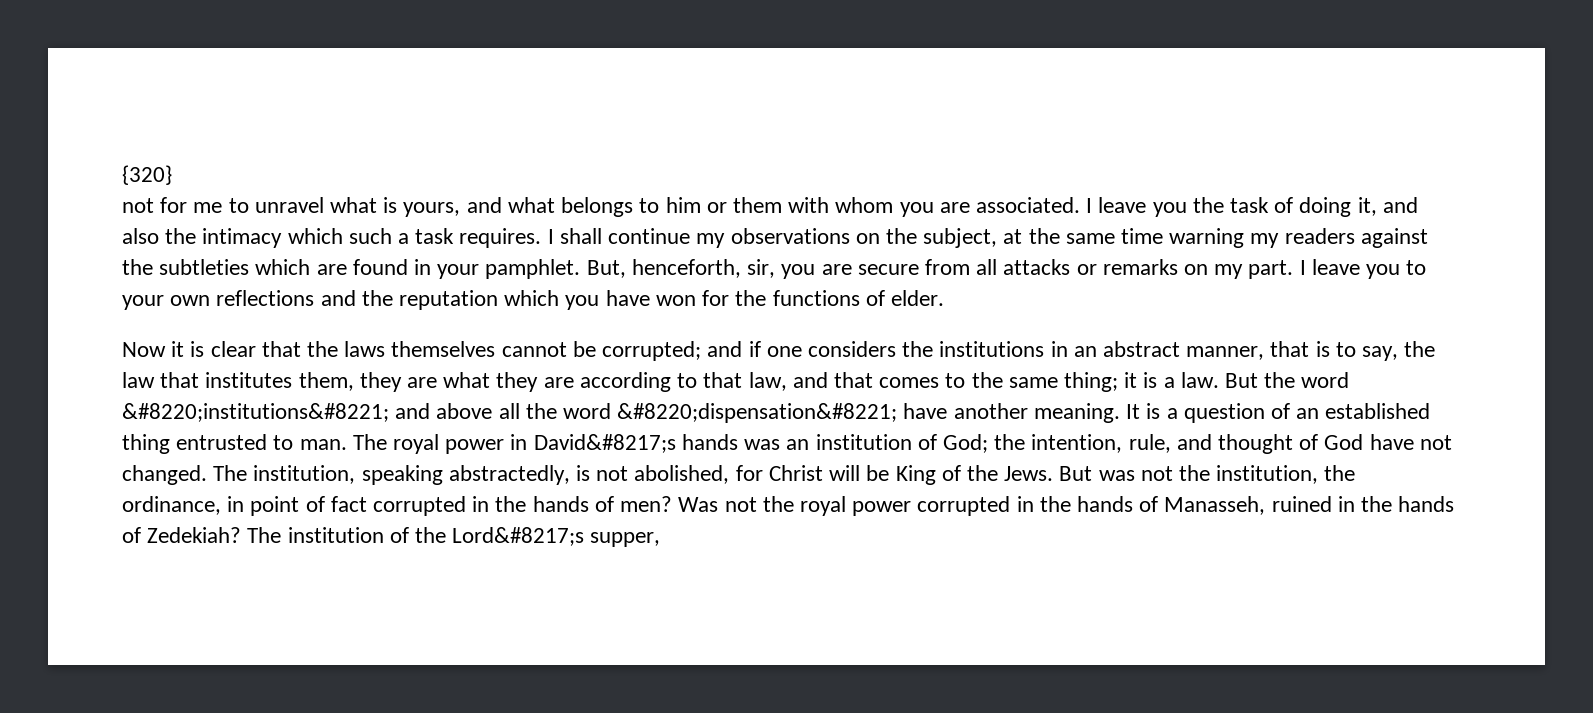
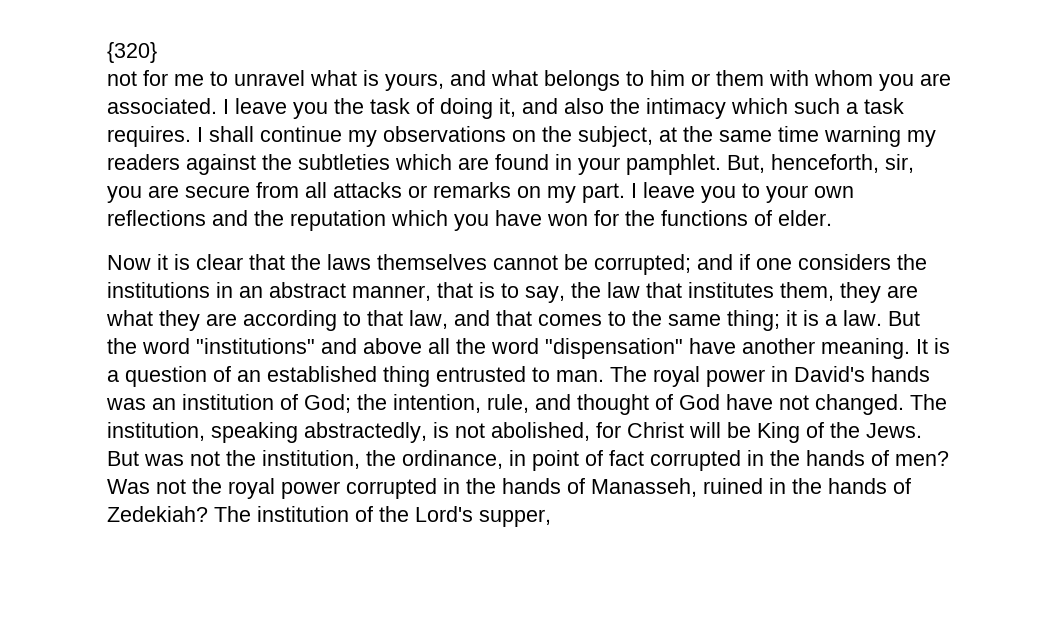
- But the word &#8220;institutions&#8221; and above all the word &#8220;dispensation&#8221; have another meaning.
+ But the word "institutions" and above all the word "dispensation" have another meaning.
- The royal power in David&#8217;s hands was an institution of God; the intention, rule, and thought of God have not changed.
+ The royal power in David's hands was an institution of God; the intention, rule, and thought of God have not changed.
- The institution of the Lord&#8217;s supper,
+ The institution of the Lord's supper,

